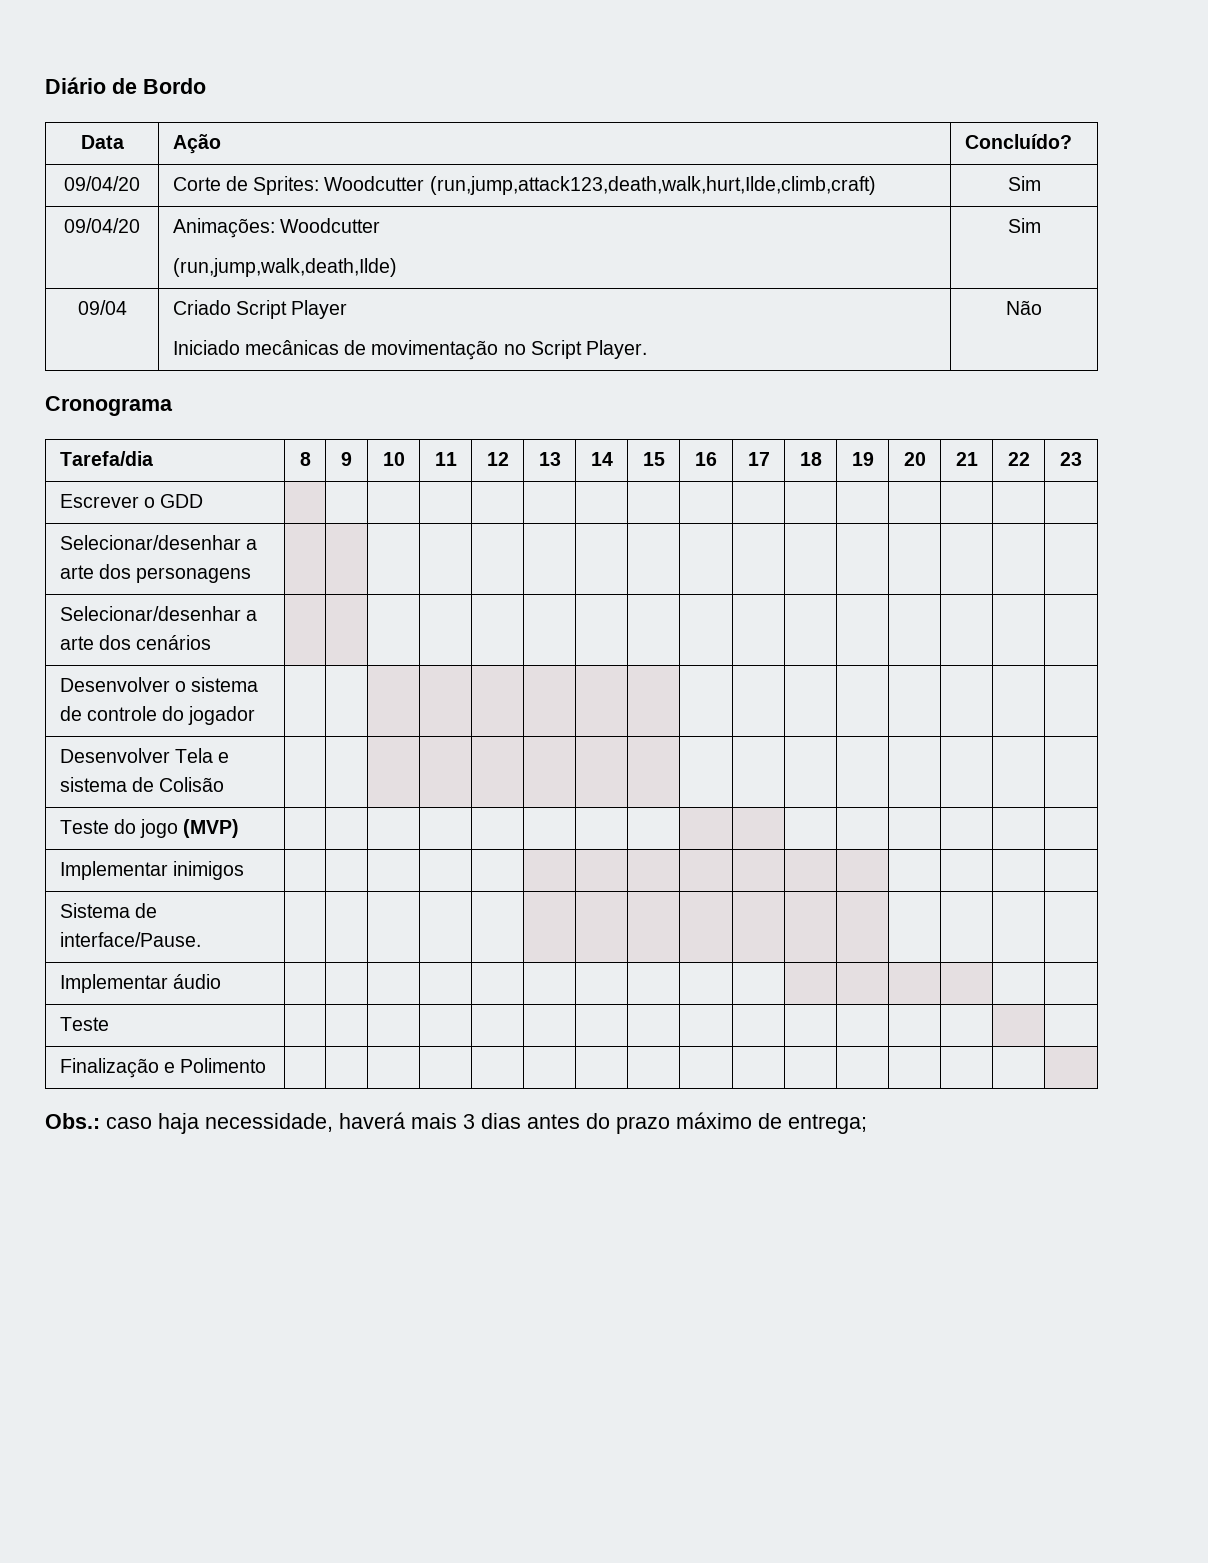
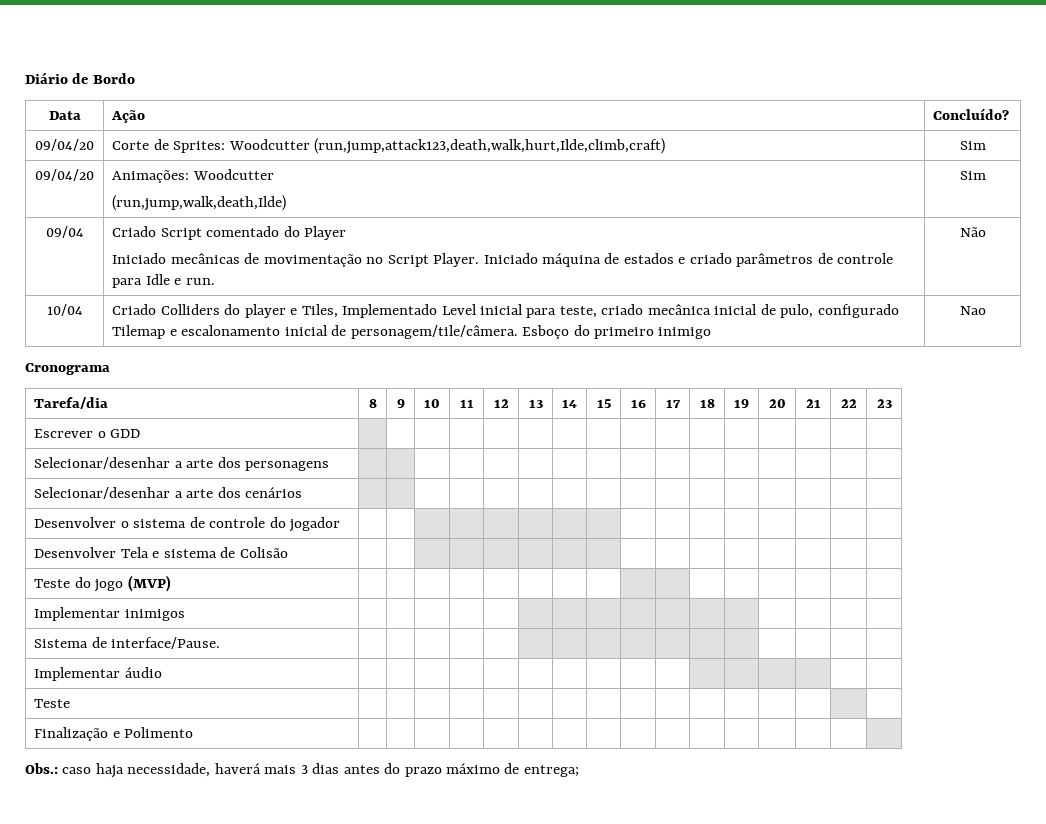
- 09/04 | Criado Script Player
- Iniciado mecânicas de movimentação no Script Player. | Não
+ 09/04 | Criado Script comentado do Player
+ Iniciado mecânicas de movimentação no Script Player. Iniciado máquina de estados e criado parâmetros de controle para Idle e run. | Não
+ 10/04 | Criado Colliders do player e Tiles, Implementado Level inicial para teste, criado mecânica inicial de pulo, configurado Tilemap e escalonamento inicial de personagem/tile/câmera. Esboço do primeiro inimigo | Nao

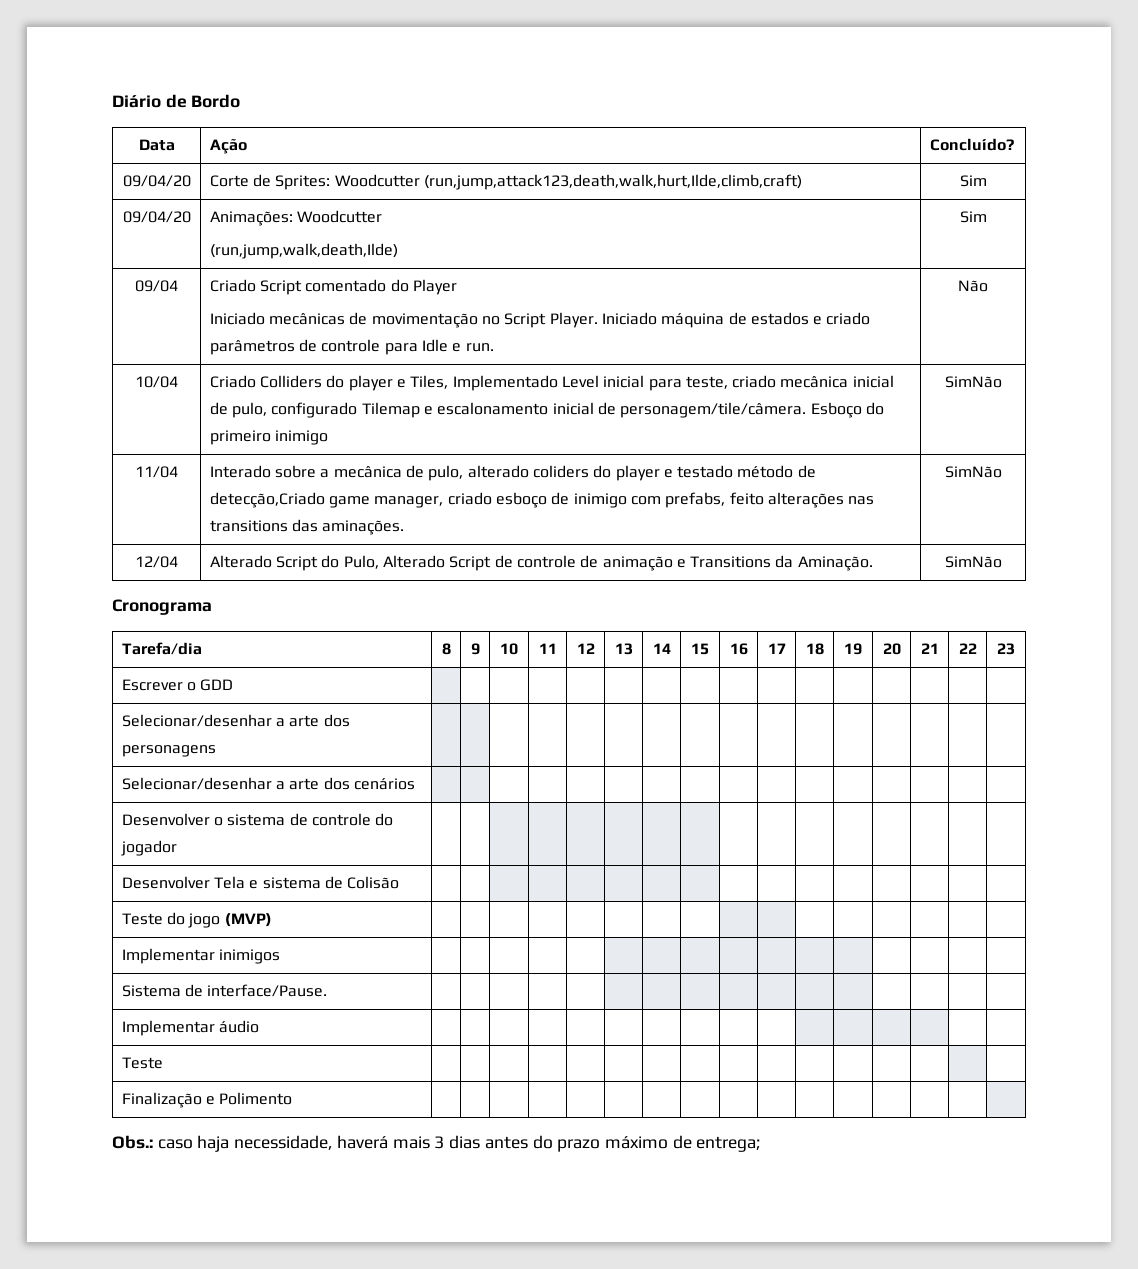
- 10/04 | Criado Colliders do player e Tiles, Implementado Level inicial para teste, criado mecânica inicial de pulo, configurado Tilemap e escalonamento inicial de personagem/tile/câmera. Esboço do primeiro inimigo | Nao
+ 10/04 | Criado Colliders do player e Tiles, Implementado Level inicial para teste, criado mecânica inicial de pulo, configurado Tilemap e escalonamento inicial de personagem/tile/câmera. Esboço do primeiro inimigo | SimNão
+ 11/04 | Interado sobre a mecânica de pulo, alterado coliders do player e testado método de detecção,Criado game manager, criado esboço de inimigo com prefabs, feito alterações nas transitions das aminações. | SimNão
+ 12/04 | Alterado Script do Pulo, Alterado Script de controle de animação e Transitions da Aminação. | SimNão

